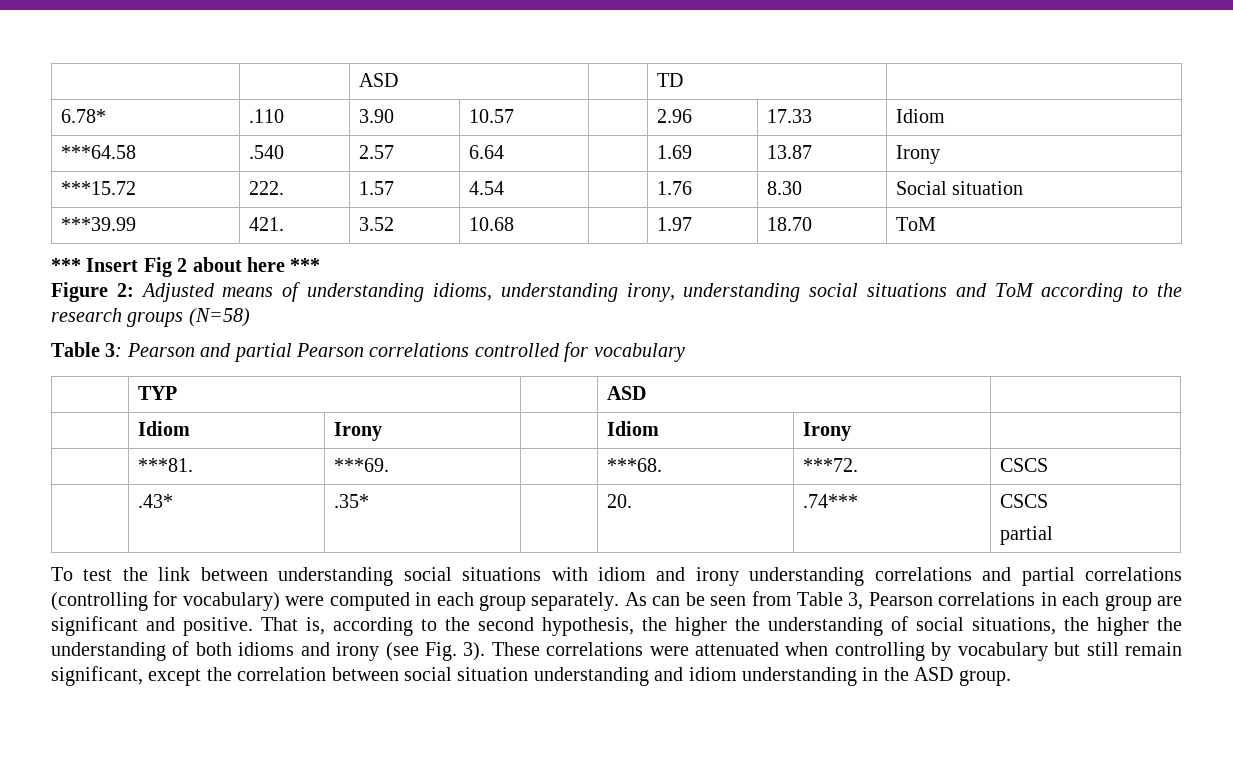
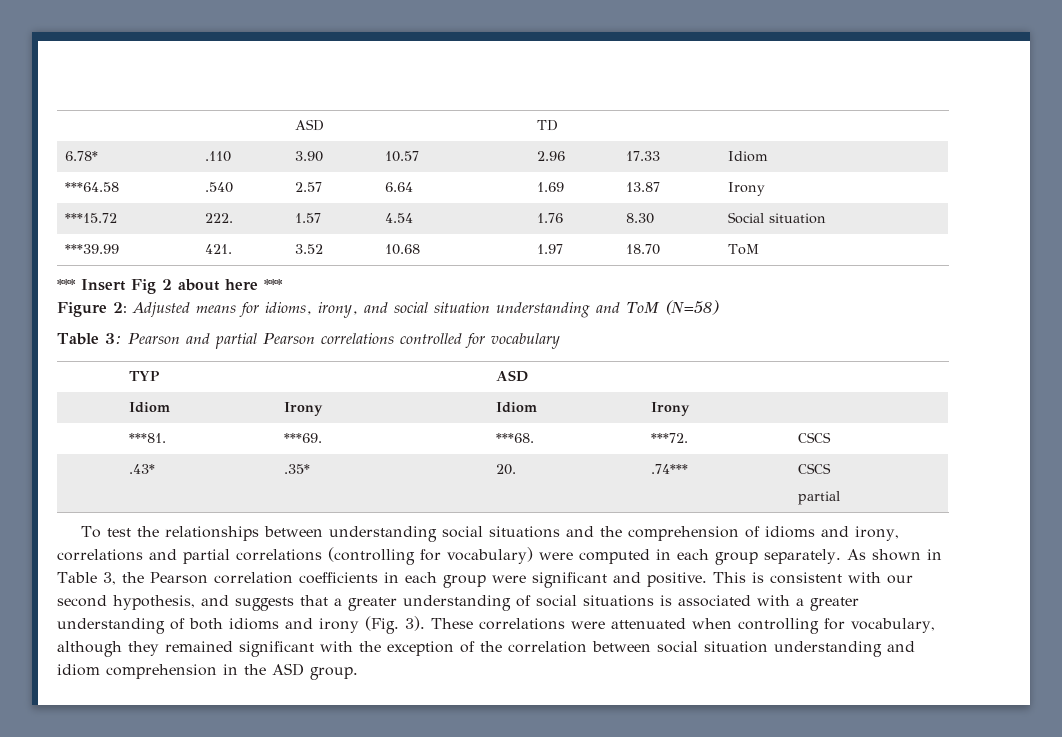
- Figure 2: Adjusted means of understanding idioms, understanding irony, understanding social situations and ToM according to the research groups (N=58)
+ Figure 2: Adjusted means for idioms, irony, and social situation understanding and ToM (N=58)
- To test the link between understanding social situations with idiom and irony understanding correlations and partial correlations (controlling for vocabulary) were computed in each group separately.
+ To test the relationships between understanding social situations and the comprehension of idioms and irony, correlations and partial correlations (controlling for vocabulary) were computed in each group separately.
- As can be seen from Table 3, Pearson correlations in each group are significant and positive.
+ As shown in Table 3, the Pearson correlation coefficients in each group were significant and positive.
- That is, according to the second hypothesis, the higher the understanding of social situations, the higher the understanding of both idioms and irony (see Fig. 3).
+ This is consistent with our second hypothesis, and suggests that a greater understanding of social situations is associated with a greater understanding of both idioms and irony (Fig. 3).
- These correlations were attenuated when controlling by vocabulary but still remain significant, except the correlation between social situation understanding and idiom understanding in the ASD group.
+ These correlations were attenuated when controlling for vocabulary, although they remained significant with the exception of the correlation between social situation understanding and idiom comprehension in the ASD group.

